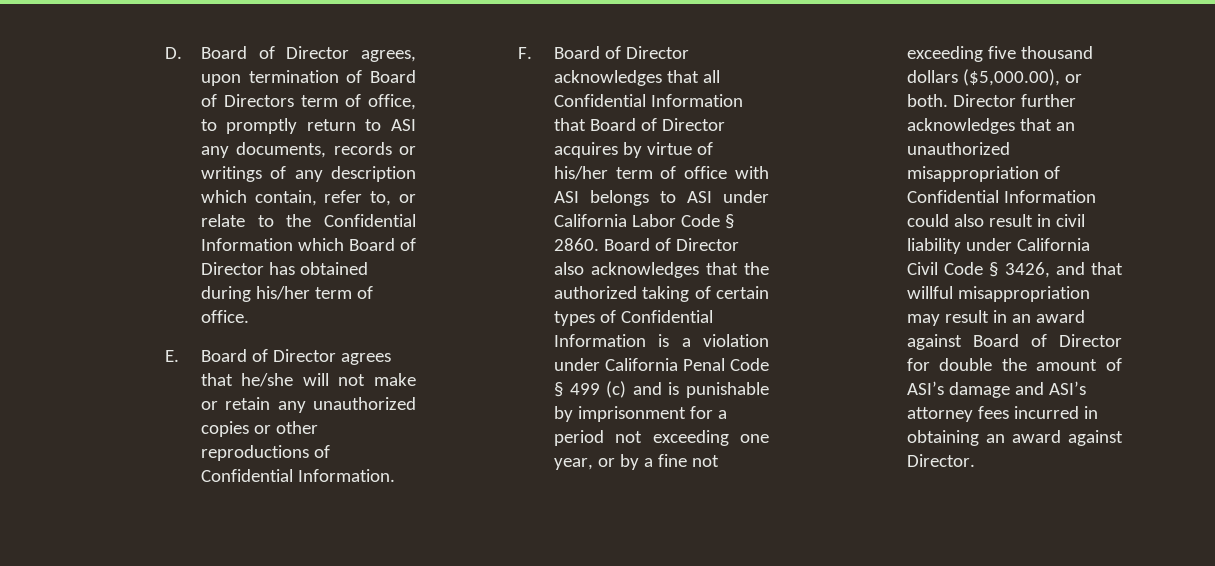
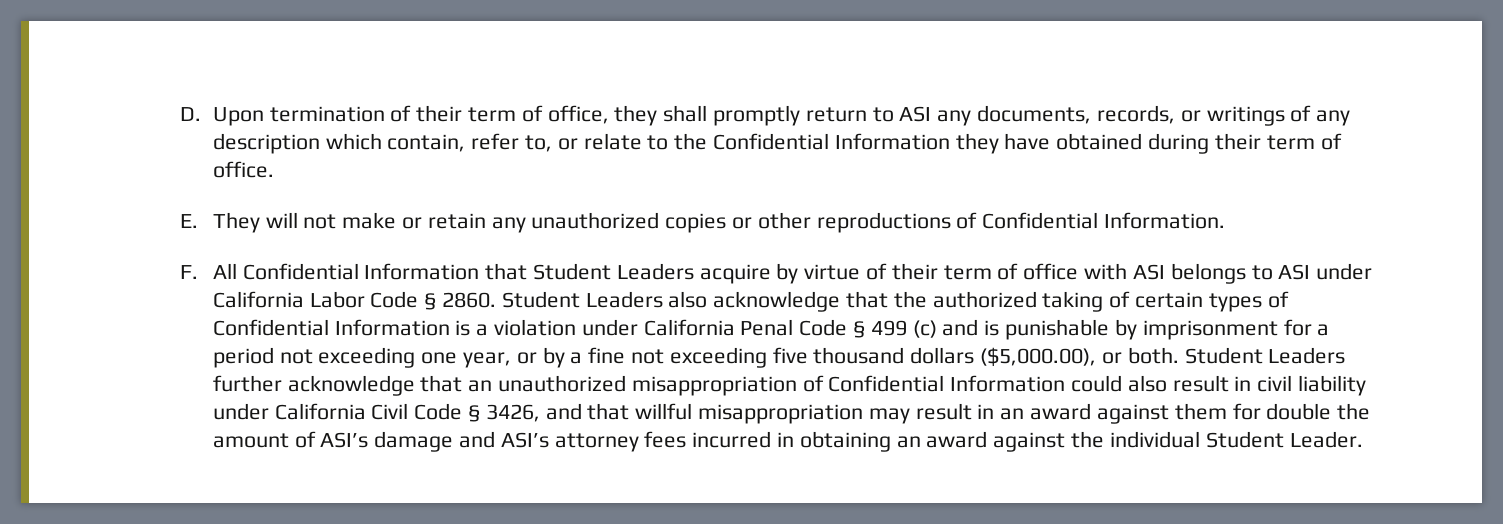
- D. Board of Director agrees, upon termination of Board of Directors term of office, to promptly return to ASI any documents, records or writings of any description which contain, refer to, or relate to the Confidential Information which Board of Director has obtained during his/her term of office.
+ D. Upon termination of their term of office, they shall promptly return to ASI any documents, records, or writings of any description which contain, refer to, or relate to the Confidential Information they have obtained during their term of office.
- E. Board of Director agrees that he/she will not make or retain any unauthorized copies or other reproductions of Confidential Information.
+ E. They will not make or retain any unauthorized copies or other reproductions of Confidential Information.
- F. Board of Director acknowledges that all Confidential Information that Board of Director acquires by virtue of his/her term of office with ASI belongs to ASI under California Labor Code § 2860.
+ F. All Confidential Information that Student Leaders acquire by virtue of their term of office with ASI belongs to ASI under California Labor Code § 2860.
- Board of Director also acknowledges that the authorized taking of certain types of Confidential Information is a violation under California Penal Code § 499 (c) and is punishable by imprisonment for a period not exceeding one year, or by a fine not exceeding five thousand dollars ($5,000.00), or both.
+ Student Leaders also acknowledge that the authorized taking of certain types of Confidential Information is a violation under California Penal Code § 499 (c) and is punishable by imprisonment for a period not exceeding one year, or by a fine not exceeding five thousand dollars ($5,000.00), or both.
- Director further acknowledges that an unauthorized misappropriation of Confidential Information could also result in civil liability under California Civil Code § 3426, and that willful misappropriation may result in an award against Board of Director for double the amount of ASI’s damage and ASI’s attorney fees incurred in obtaining an award against Director.
+ Student Leaders further acknowledge that an unauthorized misappropriation of Confidential Information could also result in civil liability under California Civil Code § 3426, and that willful misappropriation may result in an award against them for double the amount of ASI’s damage and ASI’s attorney fees incurred in obtaining an award against the individual Student Leader.

